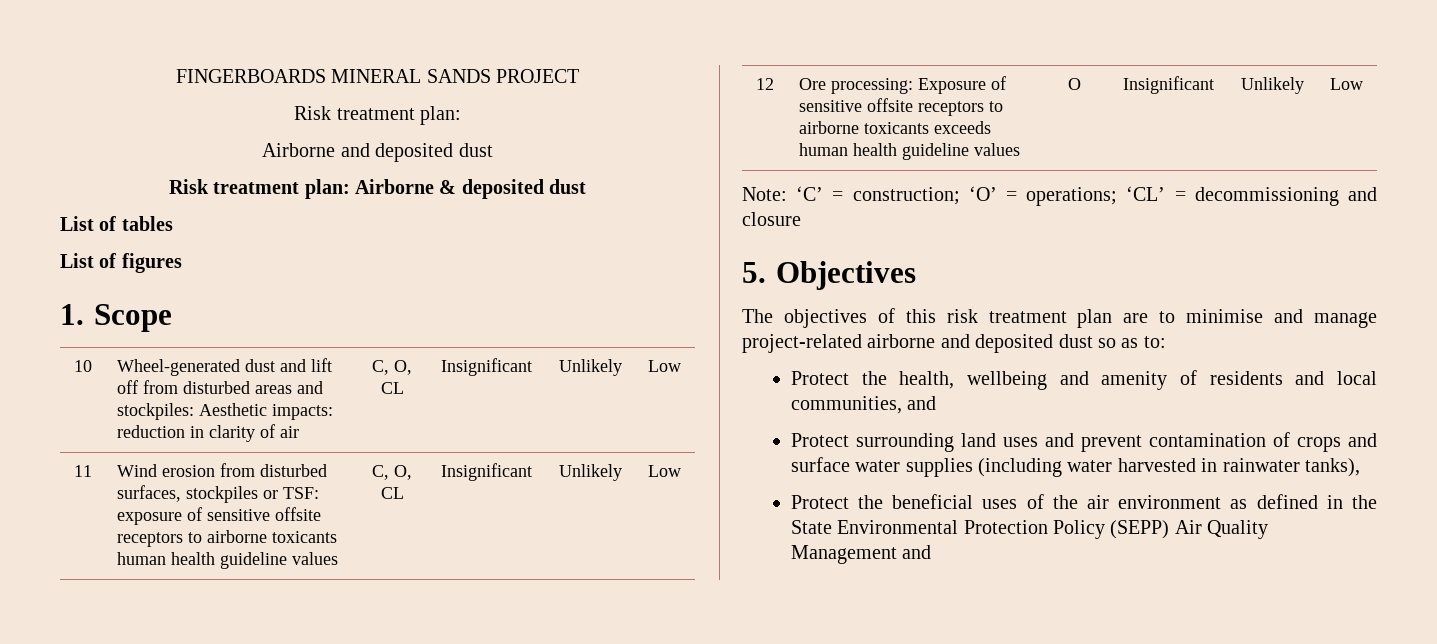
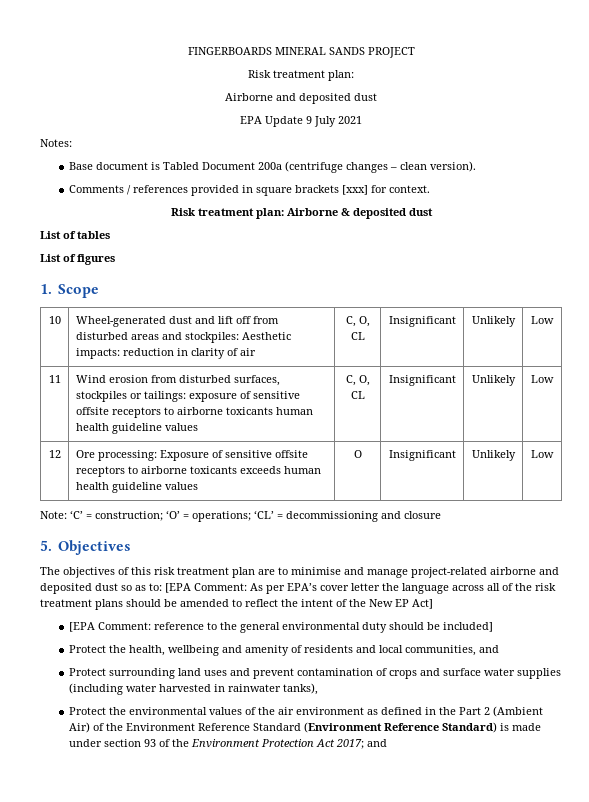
+ EPA Update 9 July 2021
+ Notes:
+ Base document is Tabled Document 200a (centrifuge changes – clean version).
+ Comments / references provided in square brackets [xxx] for context.
- 11 | Wind erosion from disturbed surfaces, stockpiles or TSF: exposure of sensitive offsite receptors to airborne toxicants human health guideline values | C, O, CL | Insignificant | Unlikely | Low
+ 11 | Wind erosion from disturbed surfaces, stockpiles or tailings: exposure of sensitive offsite receptors to airborne toxicants human health guideline values | C, O, CL | Insignificant | Unlikely | Low
- The objectives of this risk treatment plan are to minimise and manage project-related airborne and deposited dust so as to:
+ The objectives of this risk treatment plan are to minimise and manage project-related airborne and deposited dust so as to: [EPA Comment: As per EPA’s cover letter the language across all of the risk treatment plans should be amended to reflect the intent of the New EP Act]
+ [EPA Comment: reference to the general environmental duty should be included]
- Protect the beneficial uses of the air environment as defined in the State Environmental Protection Policy (SEPP) Air Quality Management and
+ Protect the environmental values of the air environment as defined in the Part 2 (Ambient Air) of the Environment Reference Standard (Environment Reference Standard) is made under section 93 of the Environment Protection Act 2017; and

